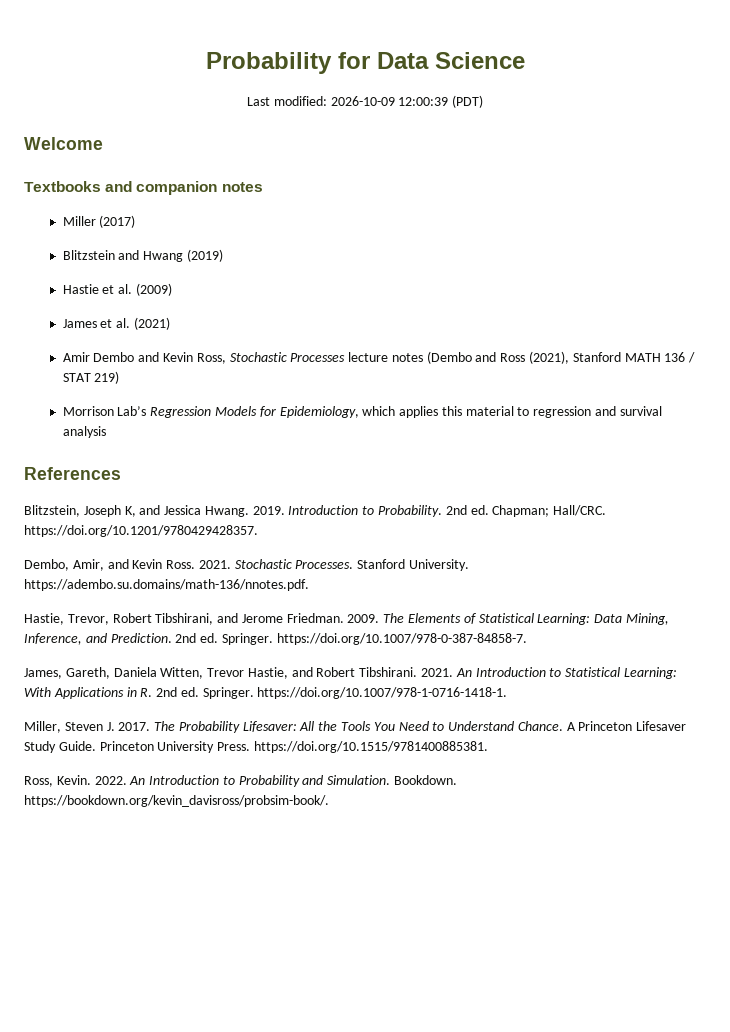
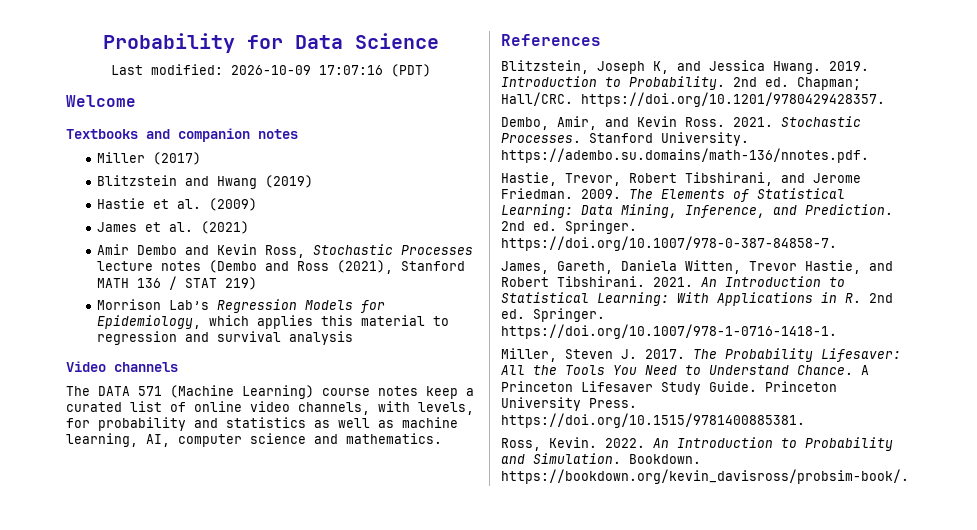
- Last modified: 2026-10-09 12:00:39 (PDT)
+ Last modified: 2026-10-09 17:07:16 (PDT)
+ Video channels
+ The DATA 571 (Machine Learning) course notes keep a curated list of online video channels, with levels, for probability and statistics as well as machine learning, AI, computer science and mathematics.

